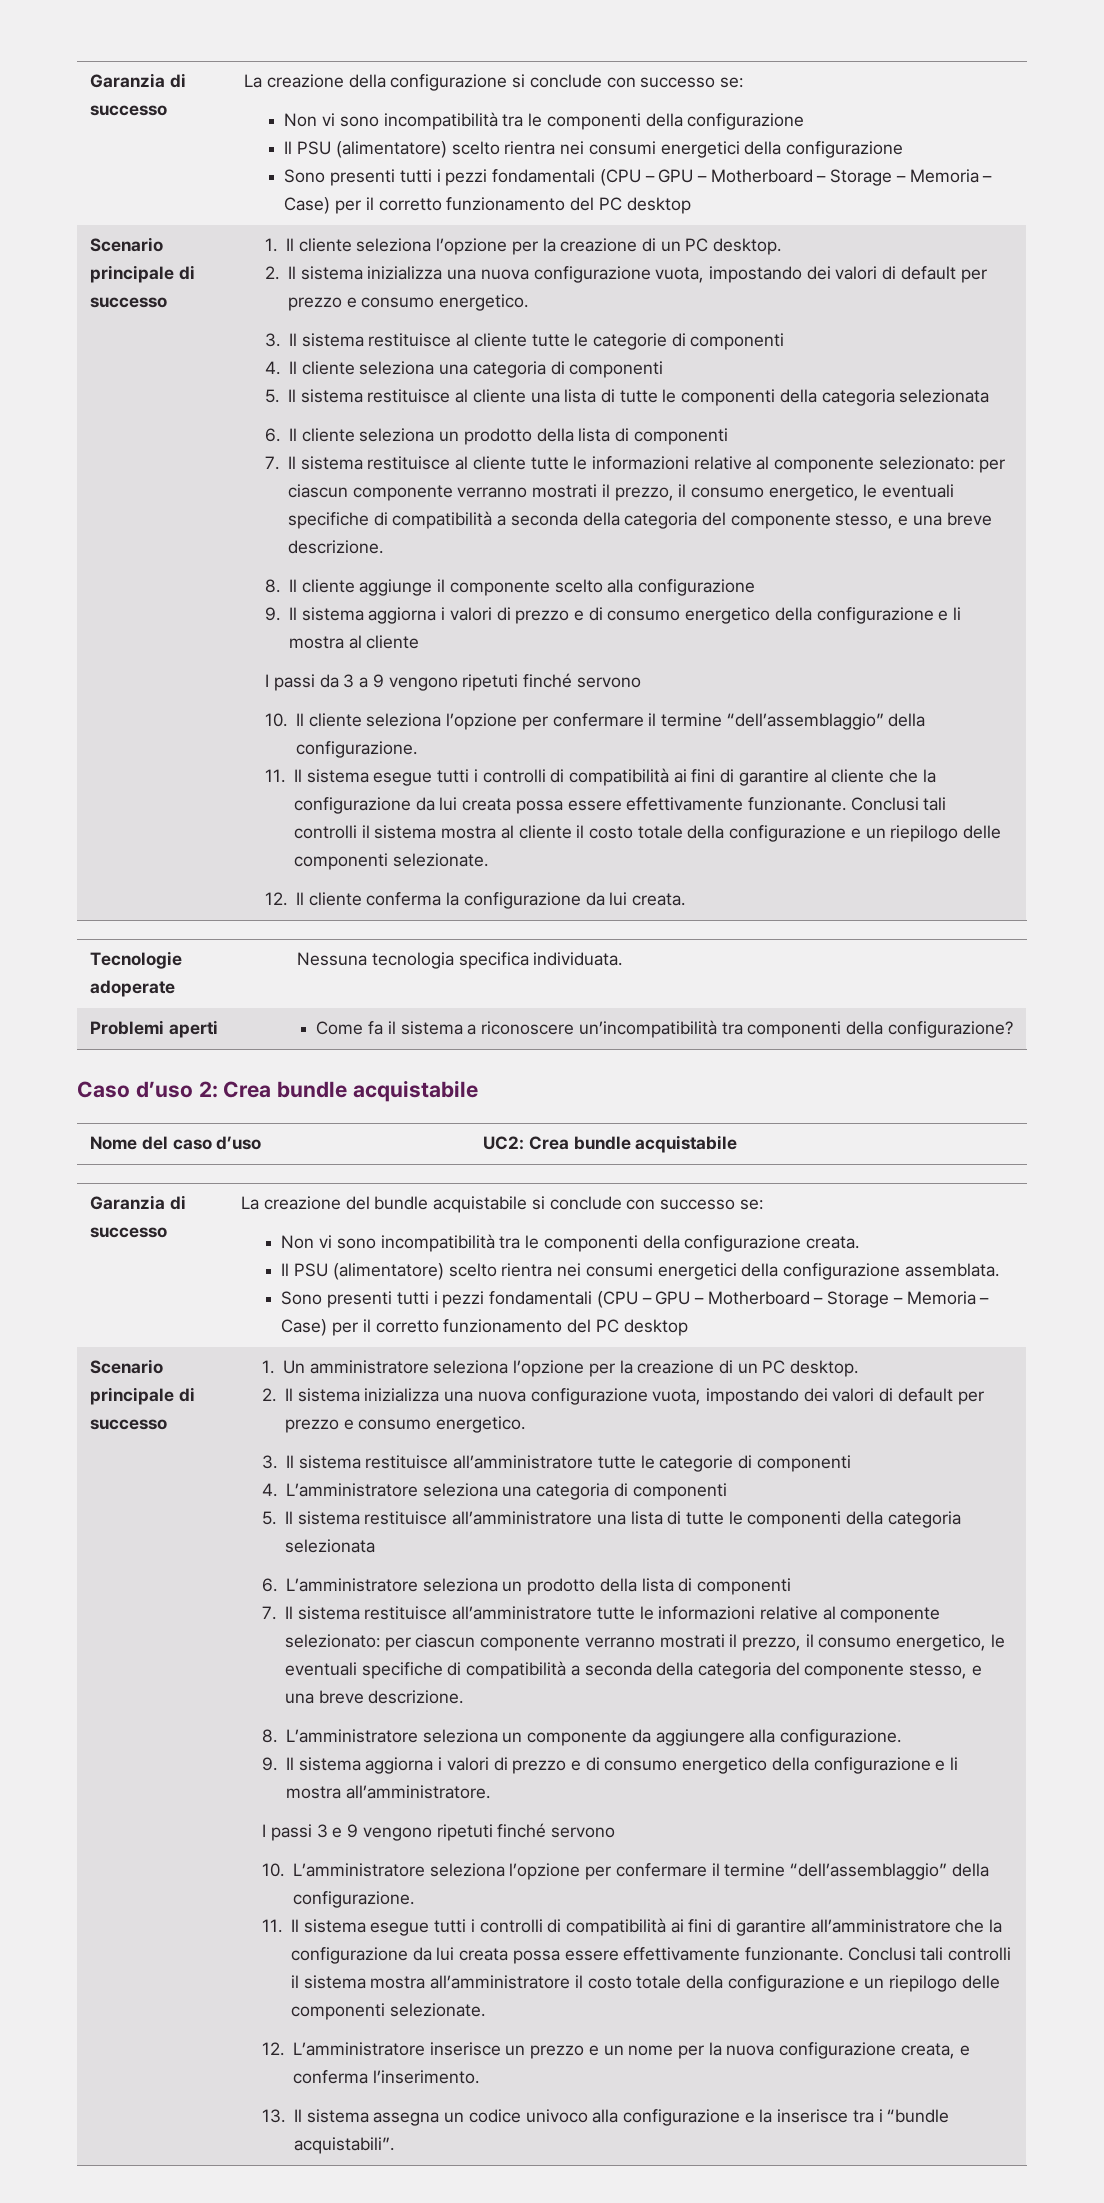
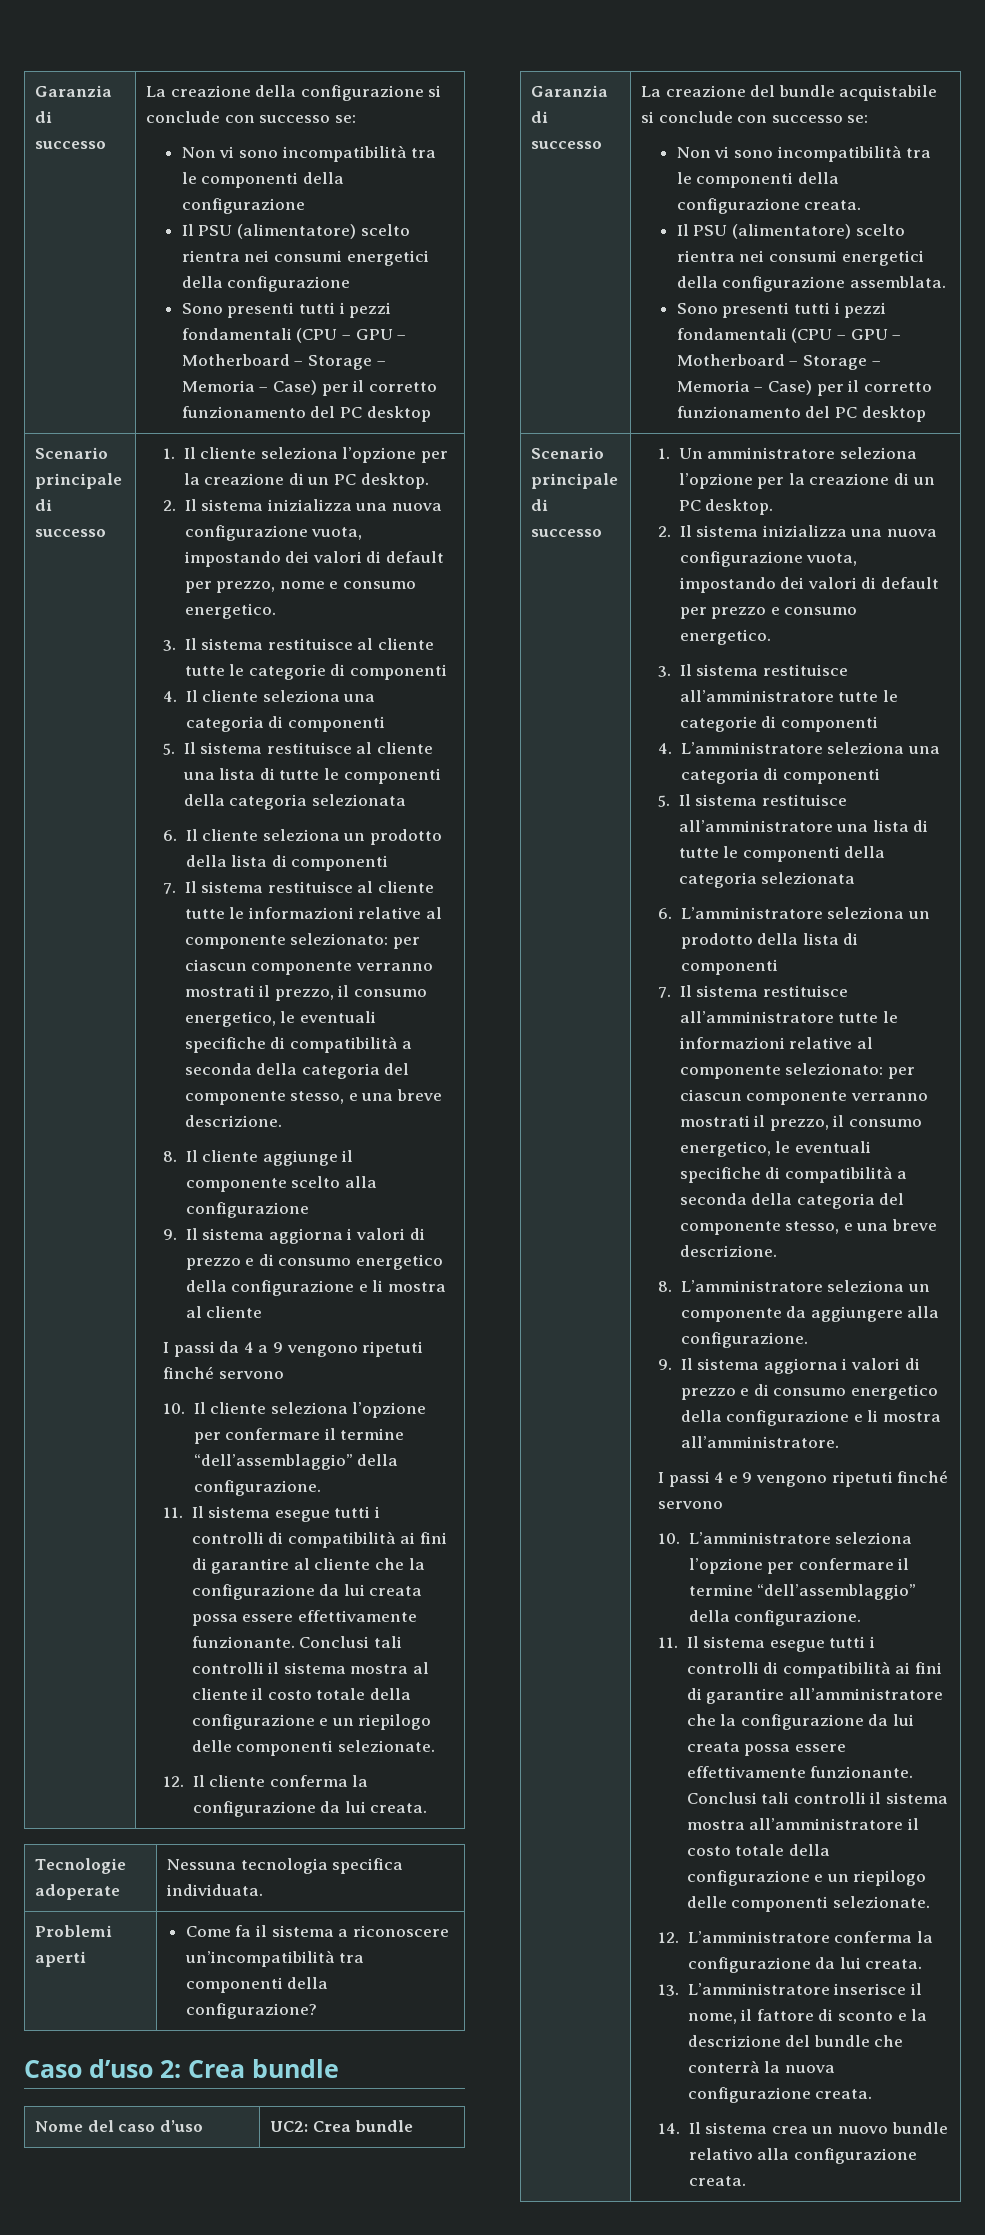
  1. Il cliente seleziona l’opzione per la creazione di un PC desktop.
- 2. Il sistema inizializza una nuova configurazione vuota, impostando dei valori di default per prezzo e consumo energetico.
+ 2. Il sistema inizializza una nuova configurazione vuota, impostando dei valori di default per prezzo, nome e consumo energetico.
- I passi da 3 a 9 vengono ripetuti finché servono
+ I passi da 4 a 9 vengono ripetuti finché servono
- Caso d’uso 2: Crea bundle acquistabile
+ Caso d’uso 2: Crea bundle
- Nome del caso d’uso | UC2: Crea bundle acquistabile
+ Nome del caso d’uso | UC2: Crea bundle
- I passi 3 e 9 vengono ripetuti finché servono
+ I passi 4 e 9 vengono ripetuti finché servono
- 12. L’amministratore inserisce un prezzo e un nome per la nuova configurazione creata, e conferma l’inserimento.
- 13. Il sistema assegna un codice univoco alla configurazione e la inserisce tra i “bundle acquistabili”.
+ 12. L’amministratore conferma la configurazione da lui creata.
+ 13. L’amministratore inserisce il nome, il fattore di sconto e la descrizione del bundle che conterrà la nuova configurazione creata.
+ 14. Il sistema crea un nuovo bundle relativo alla configurazione creata.

